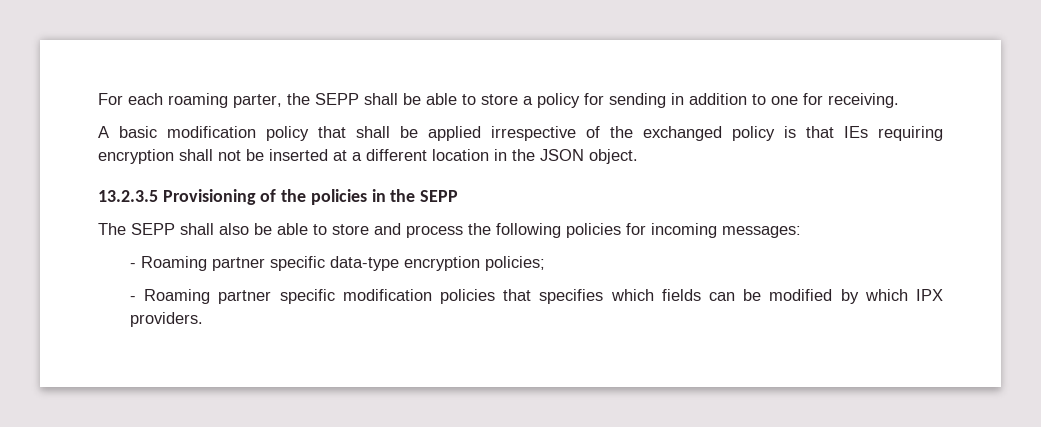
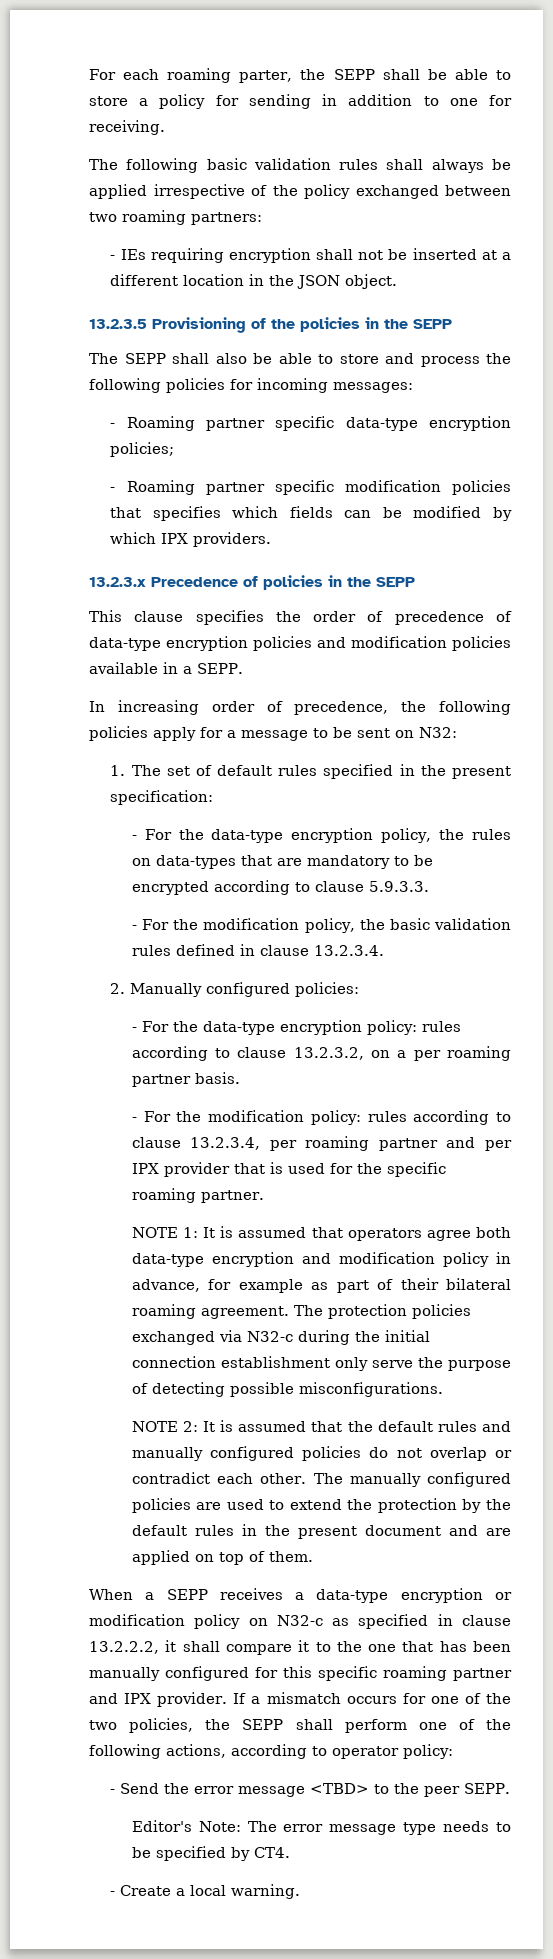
- A basic modification policy that shall be applied irrespective of the exchanged policy is that IEs requiring encryption shall not be inserted at a different location in the JSON object.
+ The following basic validation rules shall always be applied irrespective of the policy exchanged between two roaming partners:
+ - IEs requiring encryption shall not be inserted at a different location in the JSON object.
+ 13.2.3.x Precedence of policies in the SEPP
+ This clause specifies the order of precedence of data-type encryption policies and modification policies available in a SEPP.
+ In increasing order of precedence, the following policies apply for a message to be sent on N32:
+ 1. The set of default rules specified in the present specification:
+ - For the data-type encryption policy, the rules on data-types that are mandatory to be encrypted according to clause 5.9.3.3.
+ - For the modification policy, the basic validation rules defined in clause 13.2.3.4.
+ 2. Manually configured policies:
+ - For the data-type encryption policy: rules according to clause 13.2.3.2, on a per roaming partner basis.
+ - For the modification policy: rules according to clause 13.2.3.4, per roaming partner and per IPX provider that is used for the specific roaming partner.
+ NOTE 1: It is assumed that operators agree both data-type encryption and modification policy in advance, for example as part of their bilateral roaming agreement. The protection policies exchanged via N32-c during the initial connection establishment only serve the purpose of detecting possible misconfigurations.
+ NOTE 2: It is assumed that the default rules and manually configured policies do not overlap or contradict each other. The manually configured policies are used to extend the protection by the default rules in the present document and are applied on top of them.
+ When a SEPP receives a data-type encryption or modification policy on N32-c as specified in clause 13.2.2.2, it shall compare it to the one that has been manually configured for this specific roaming partner and IPX provider. If a mismatch occurs for one of the two policies, the SEPP shall perform one of the following actions, according to operator policy:
+ - Send the error message <TBD> to the peer SEPP.
+ Editor's Note: The error message type needs to be specified by CT4.
+ - Create a local warning.

